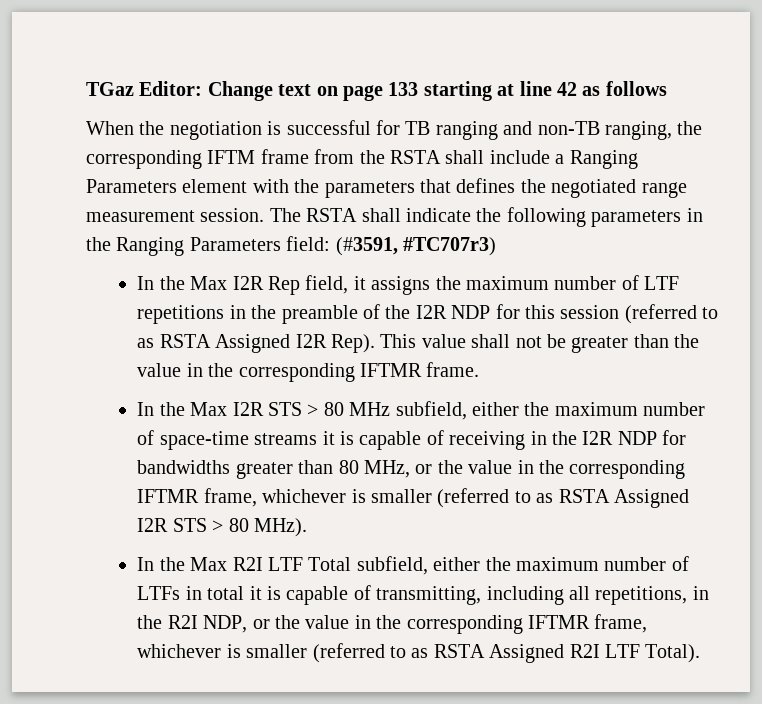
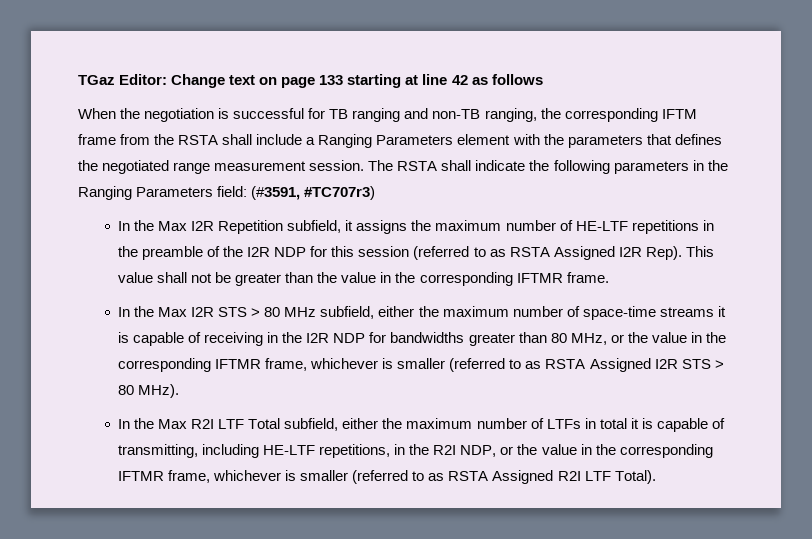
- In the Max I2R Rep field, it assigns the maximum number of LTF repetitions in the preamble of the I2R NDP for this session (referred to as RSTA Assigned I2R Rep).
+ In the Max I2R Repetition subfield, it assigns the maximum number of HE-LTF repetitions in the preamble of the I2R NDP for this session (referred to as RSTA Assigned I2R Rep).
- In the Max R2I LTF Total subfield, either the maximum number of LTFs in total it is capable of transmitting, including all repetitions, in the R2I NDP, or the value in the corresponding IFTMR frame, whichever is smaller (referred to as RSTA Assigned R2I LTF Total).
+ In the Max R2I LTF Total subfield, either the maximum number of LTFs in total it is capable of transmitting, including HE-LTF repetitions, in the R2I NDP, or the value in the corresponding IFTMR frame, whichever is smaller (referred to as RSTA Assigned R2I LTF Total).

